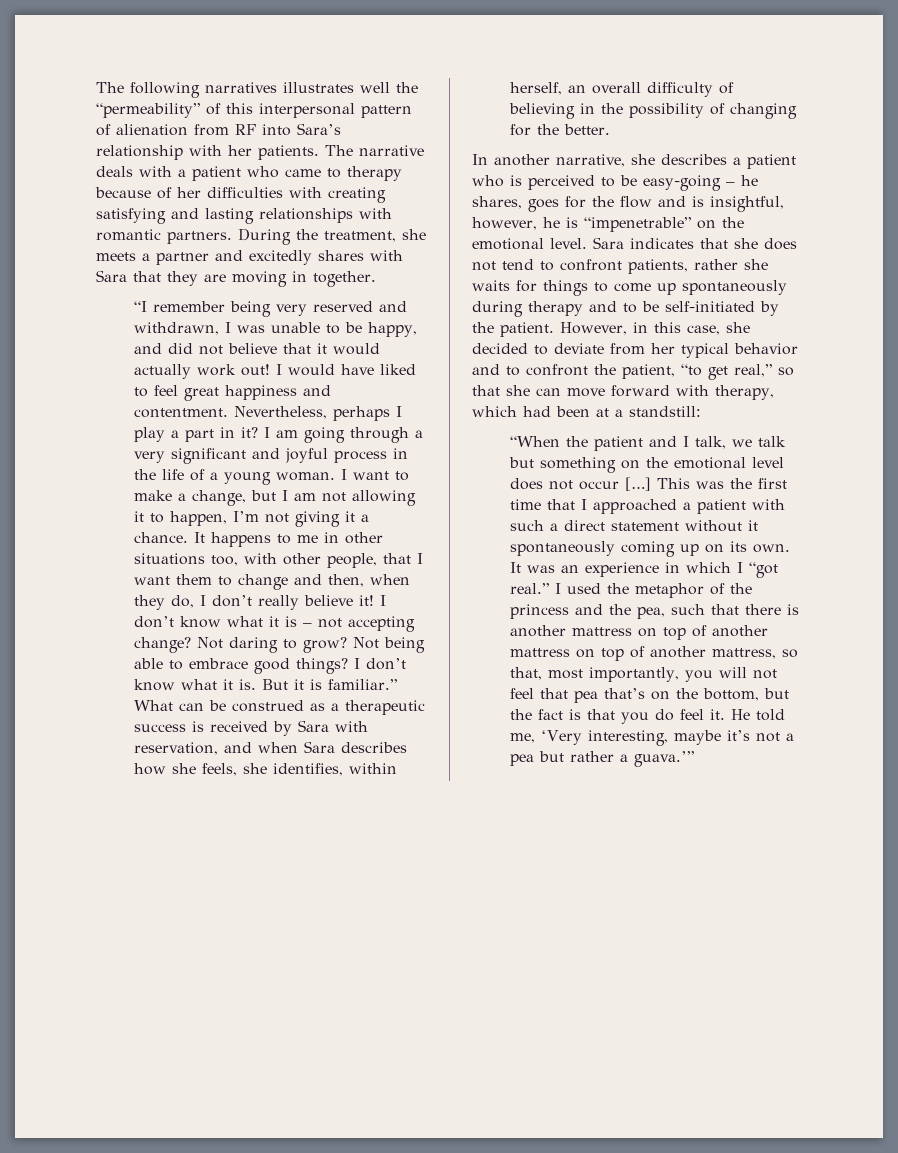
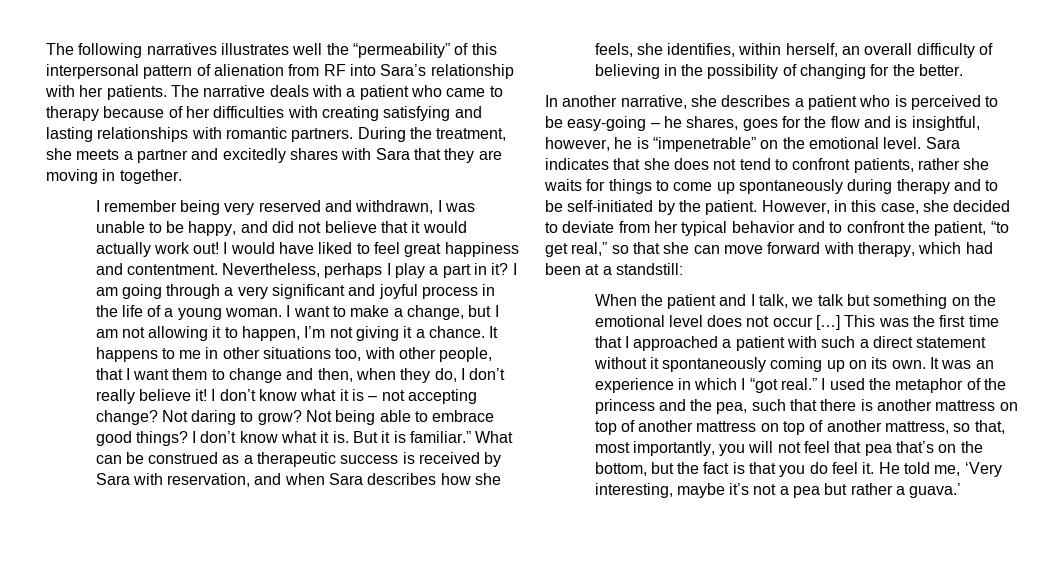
- “I remember being very reserved and withdrawn, I was unable to be happy, and did not believe that it would actually work out!
+ I remember being very reserved and withdrawn, I was unable to be happy, and did not believe that it would actually work out!
- “When the patient and I talk, we talk but something on the emotional level does not occur […]
+ When the patient and I talk, we talk but something on the emotional level does not occur […]
- He told me, ‘Very interesting, maybe it’s not a pea but rather a guava.’”
+ He told me, ‘Very interesting, maybe it’s not a pea but rather a guava.’

